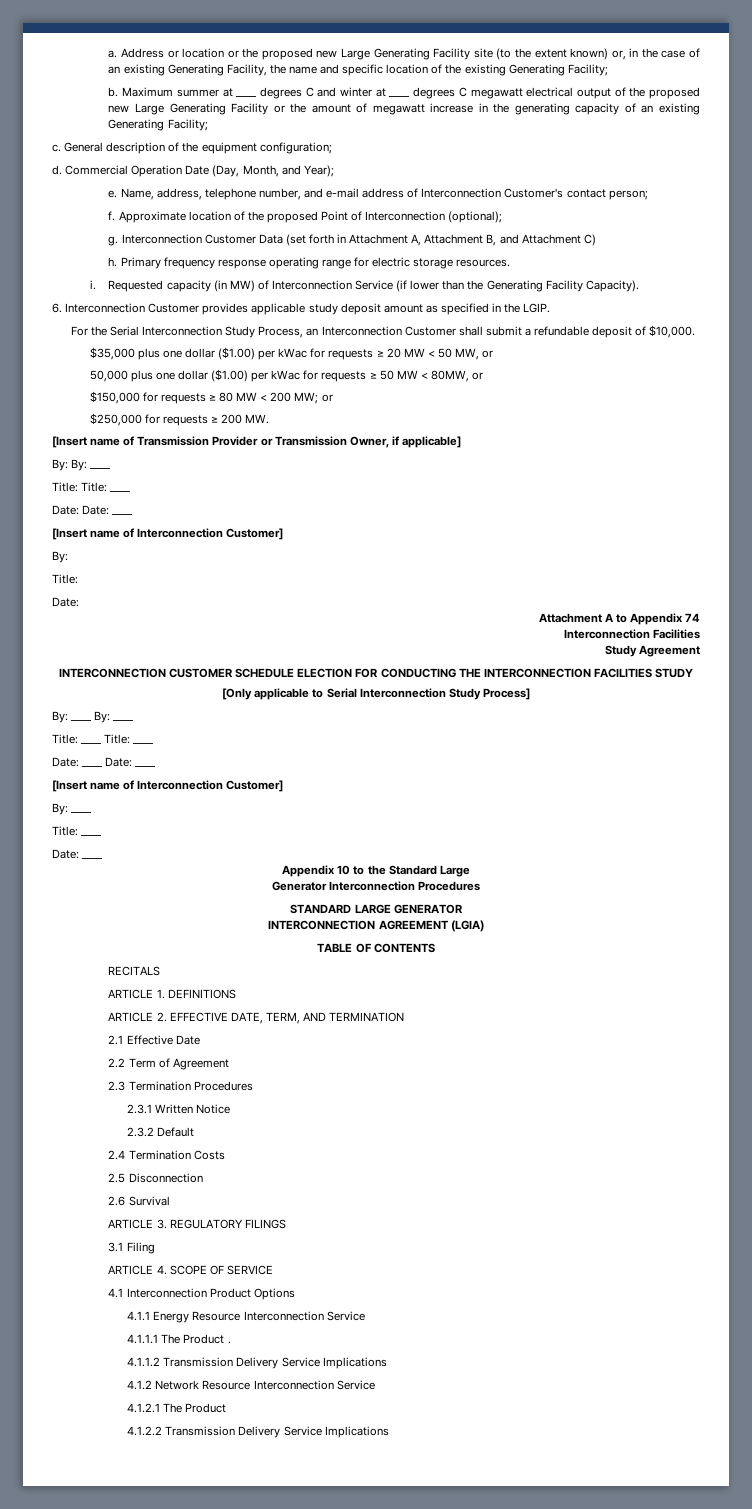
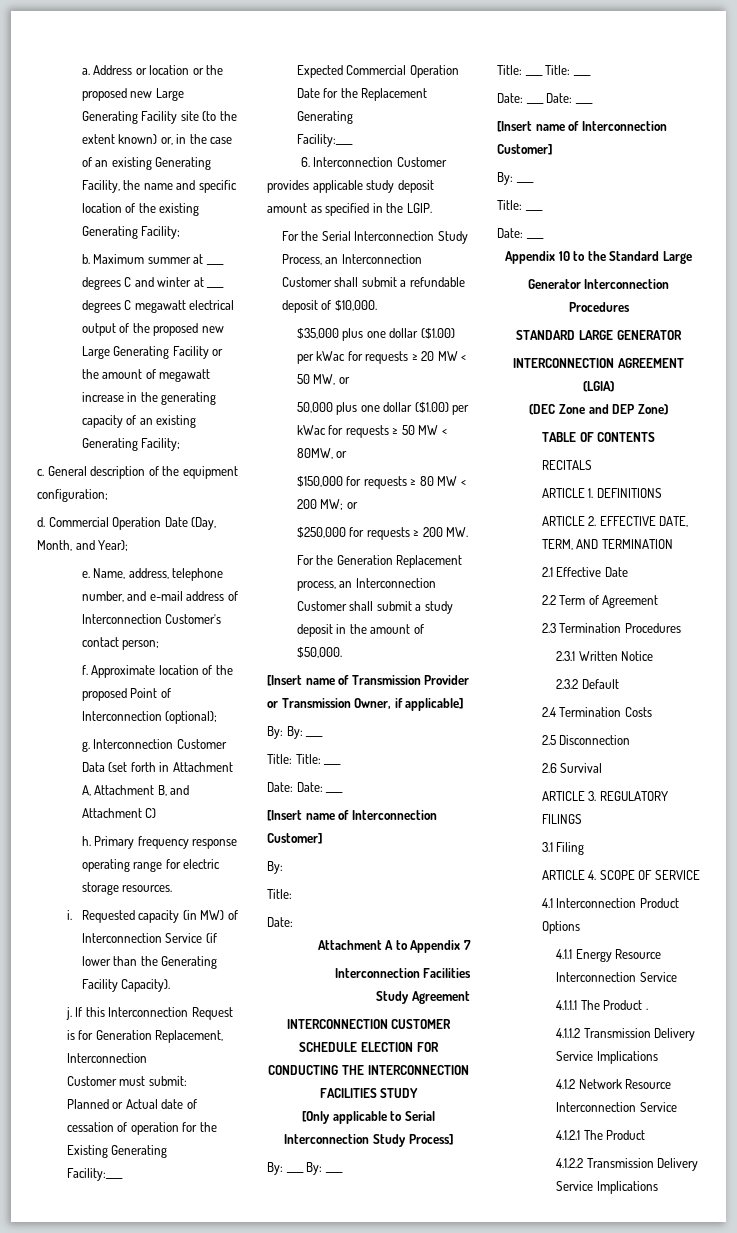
+ j. If this Interconnection Request is for Generation Replacement, Interconnection
+ Customer must submit:
+ Planned or Actual date of cessation of operation for the Existing Generating
+ Facility:____
+ Expected Commercial Operation Date for the Replacement Generating
+ Facility:____
+ For the Generation Replacement process, an Interconnection Customer shall submit a study deposit in the amount of $50,000.
- Attachment A to Appendix 74
+ Attachment A to Appendix 7
+ (DEC Zone and DEP Zone)

